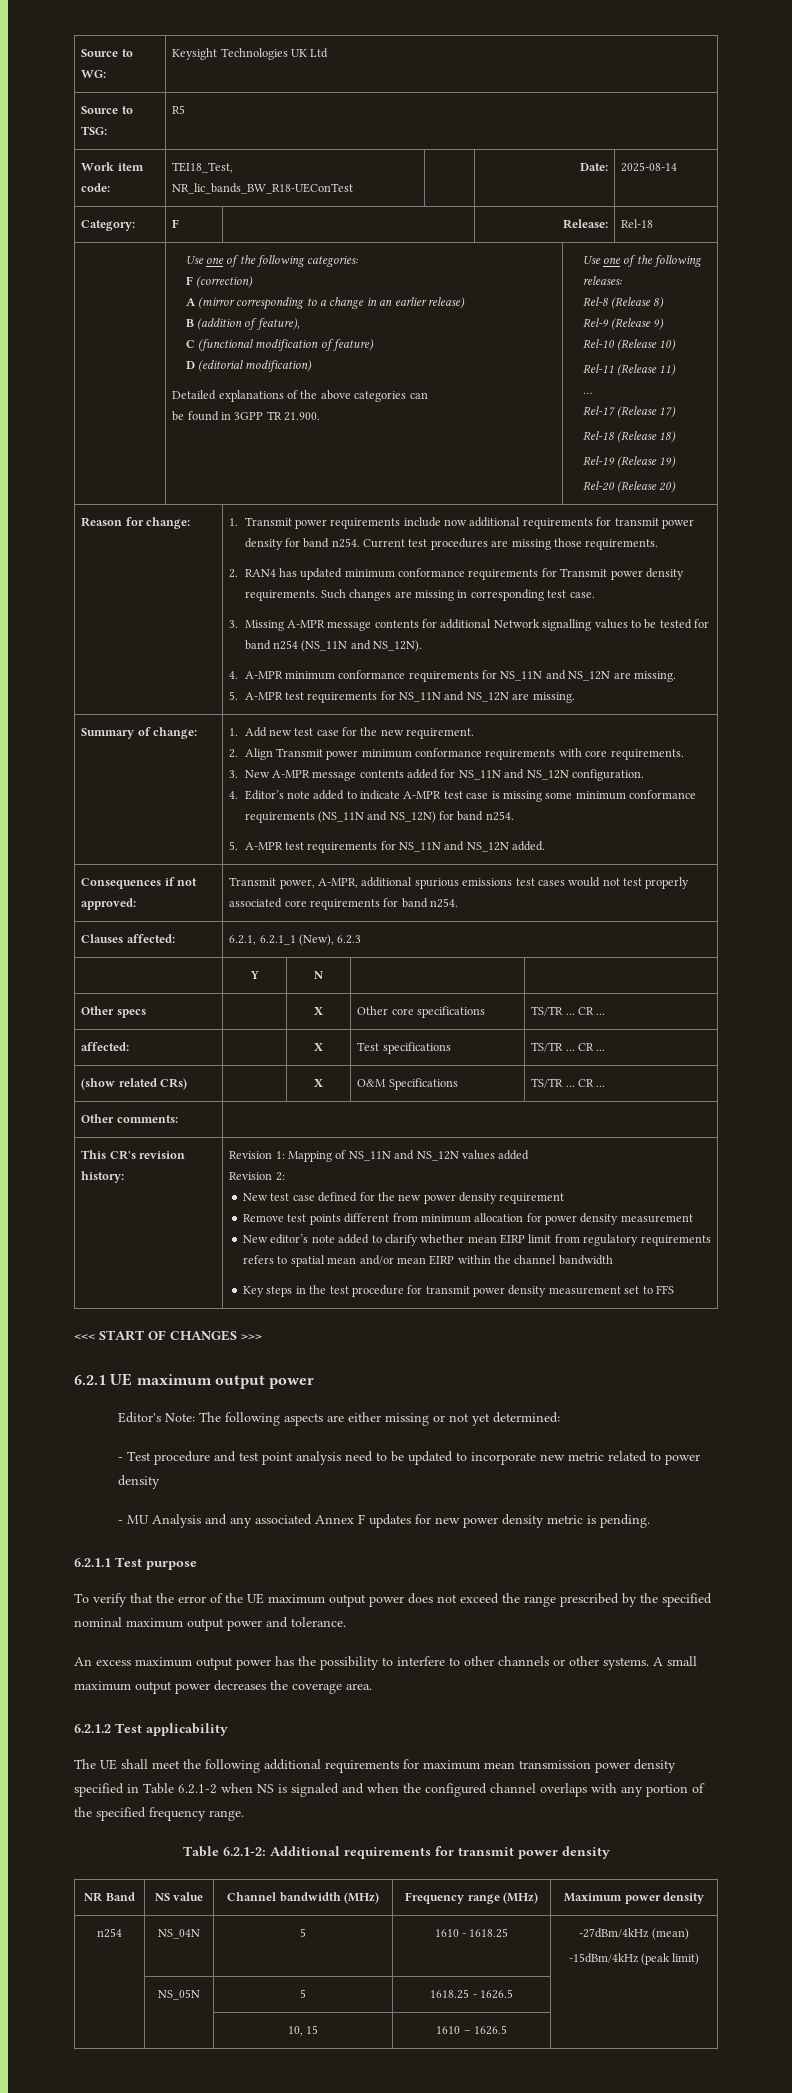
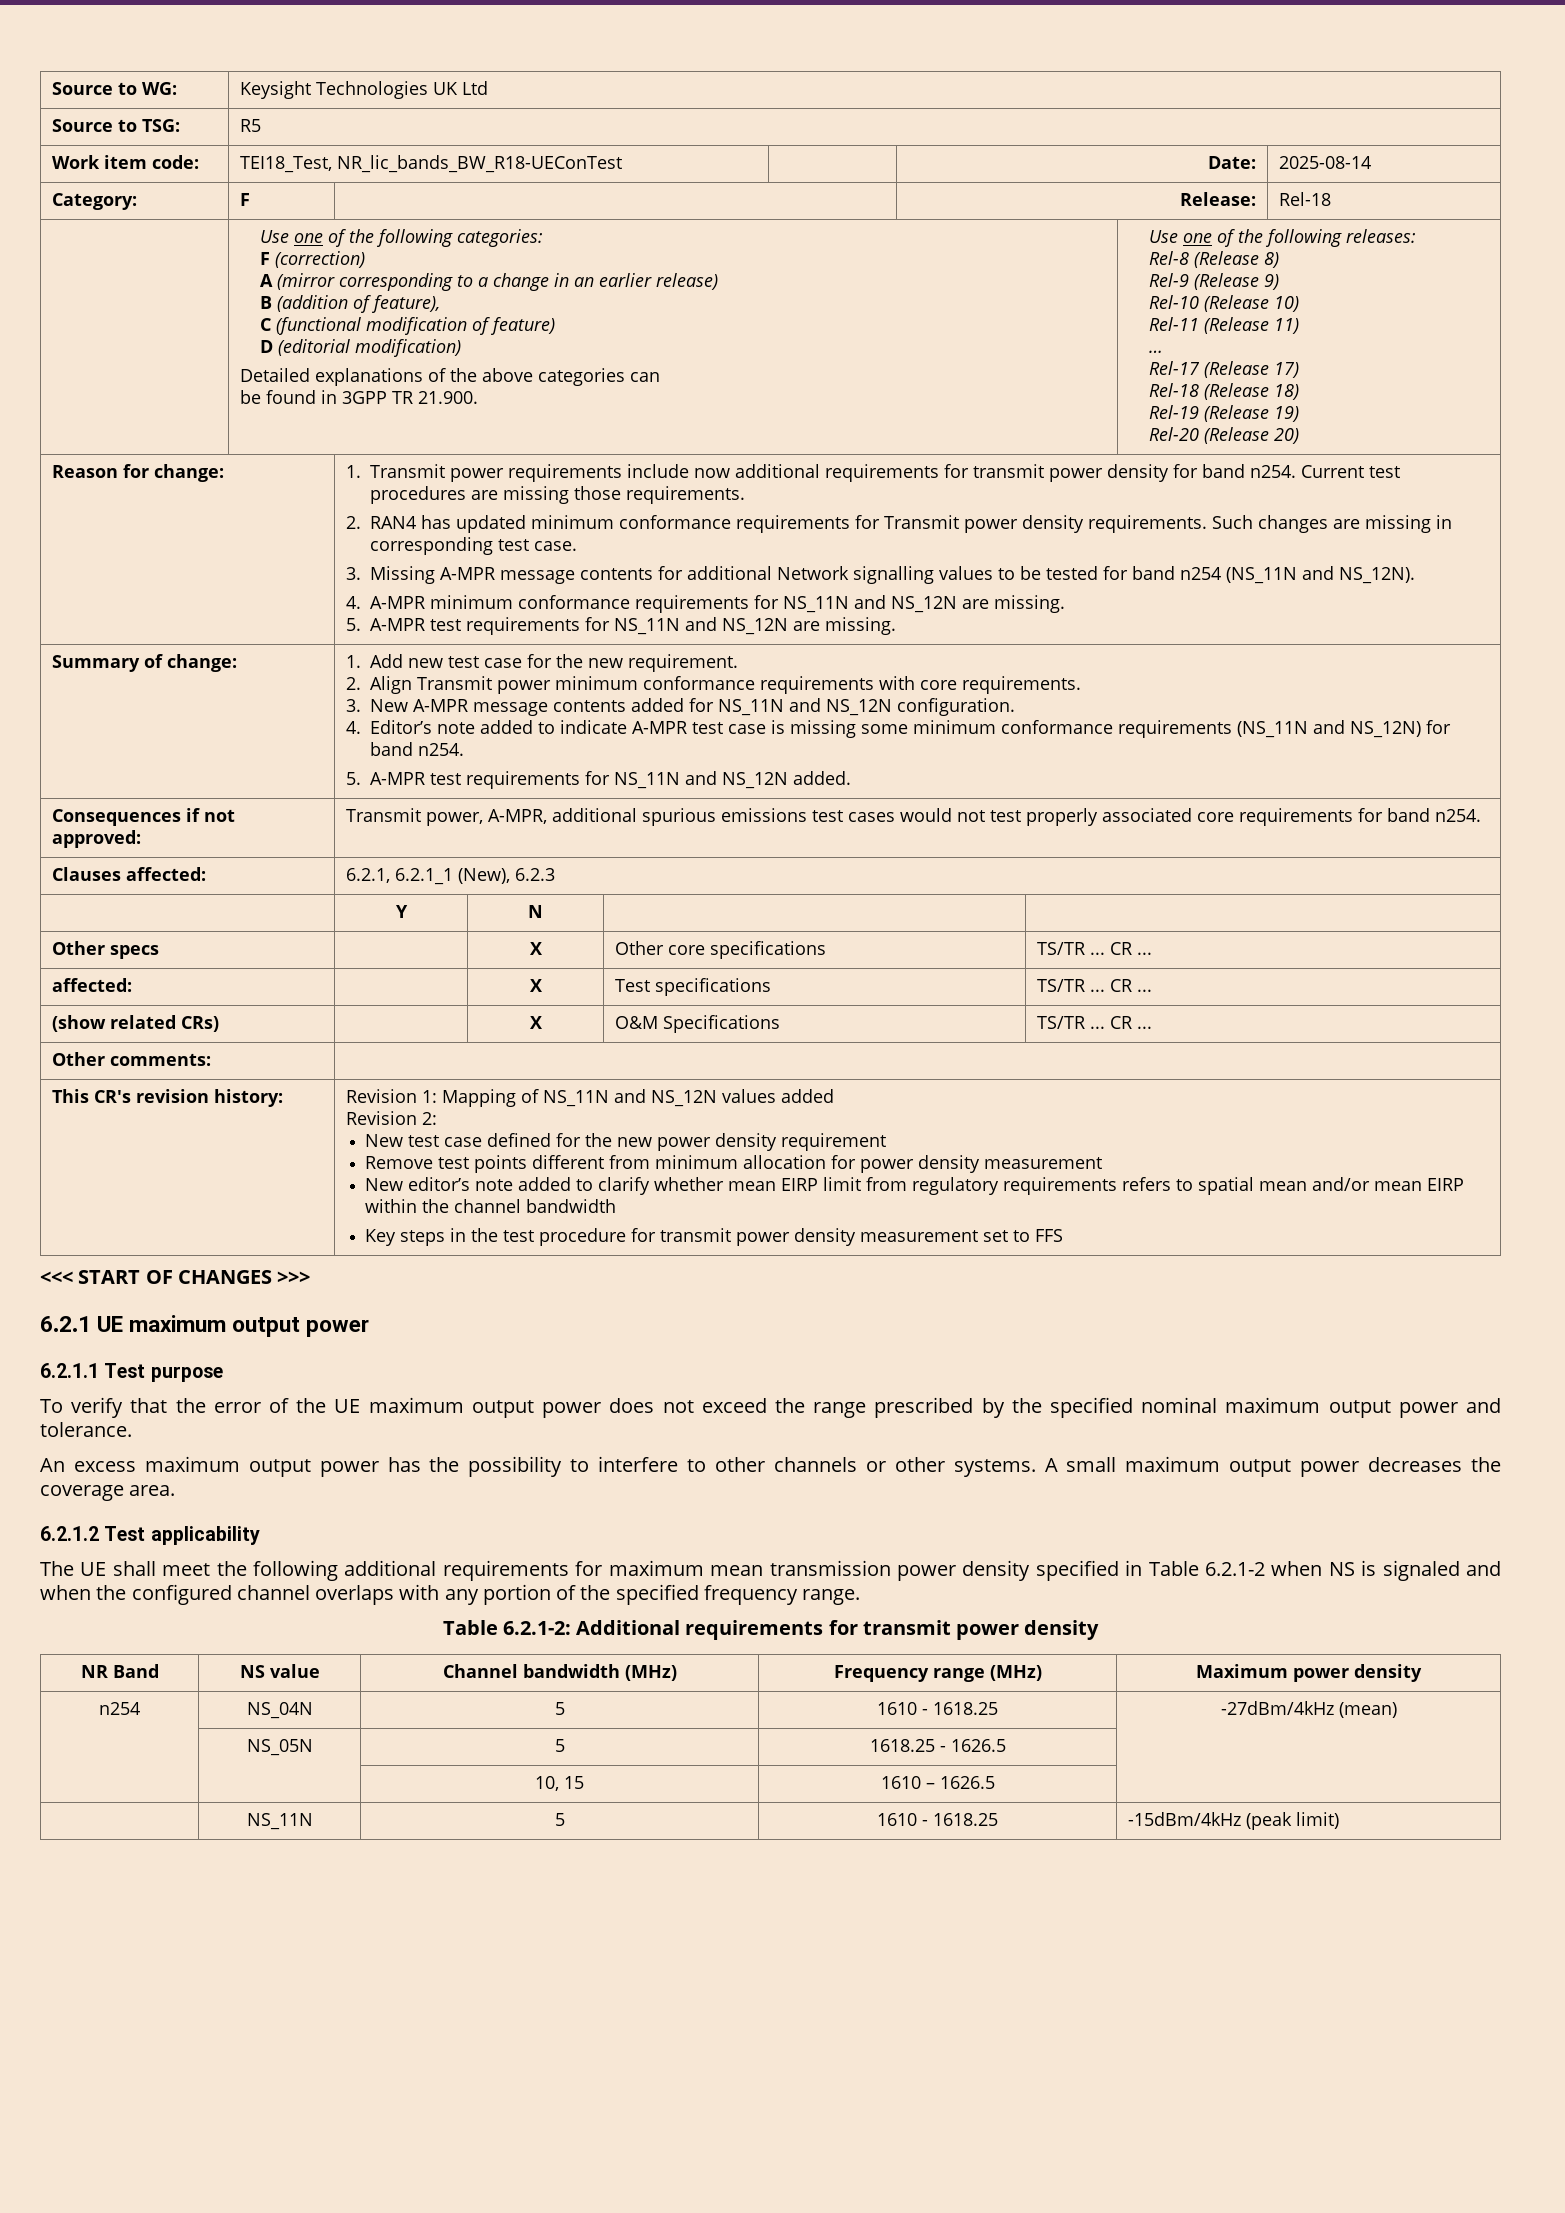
- Editor's Note: The following aspects are either missing or not yet determined:
- - Test procedure and test point analysis need to be updated to incorporate new metric related to power density
- - MU Analysis and any associated Annex F updates for new power density metric is pending.
  n254 | NS_04N | 5 | 1610 - 1618.25 | -27dBm/4kHz (mean)
- -15dBm/4kHz (peak limit)
+ | NS_11N | 5 | 1610 - 1618.25 | -15dBm/4kHz (peak limit)

